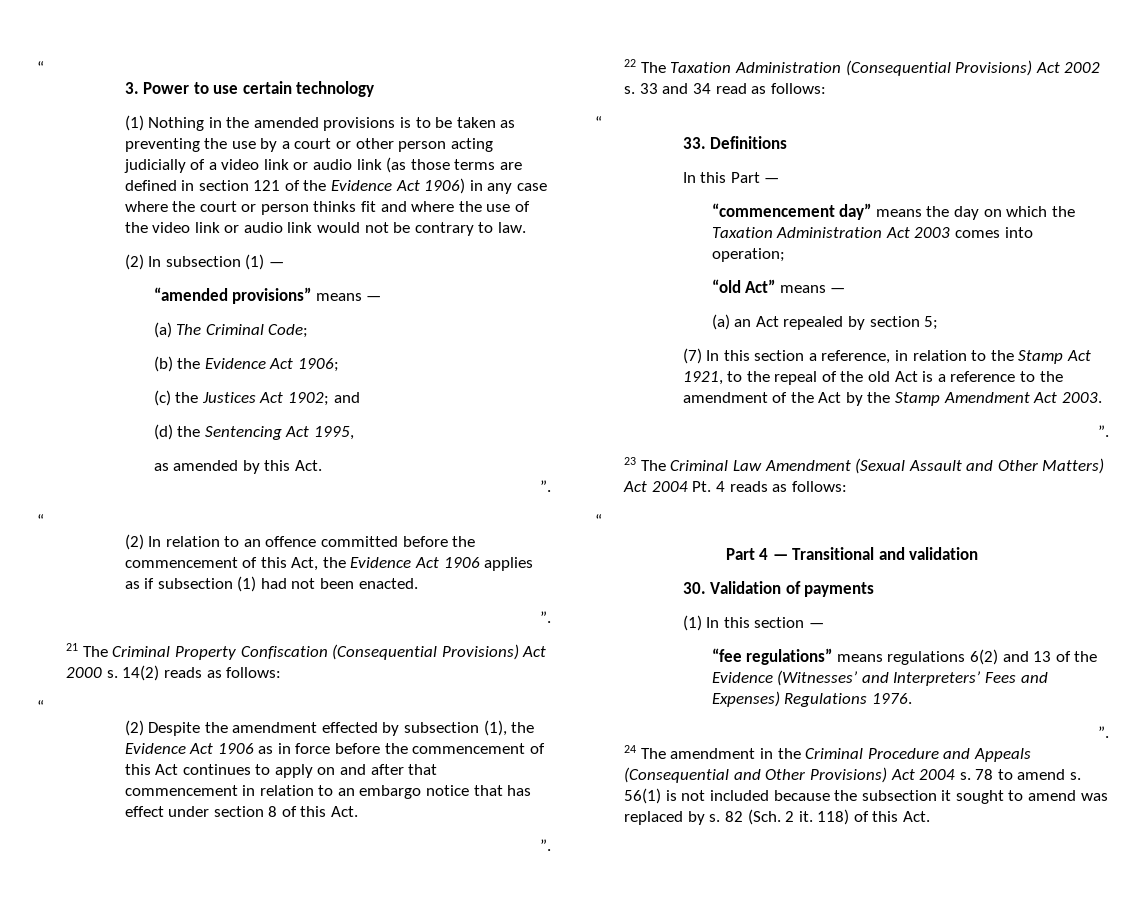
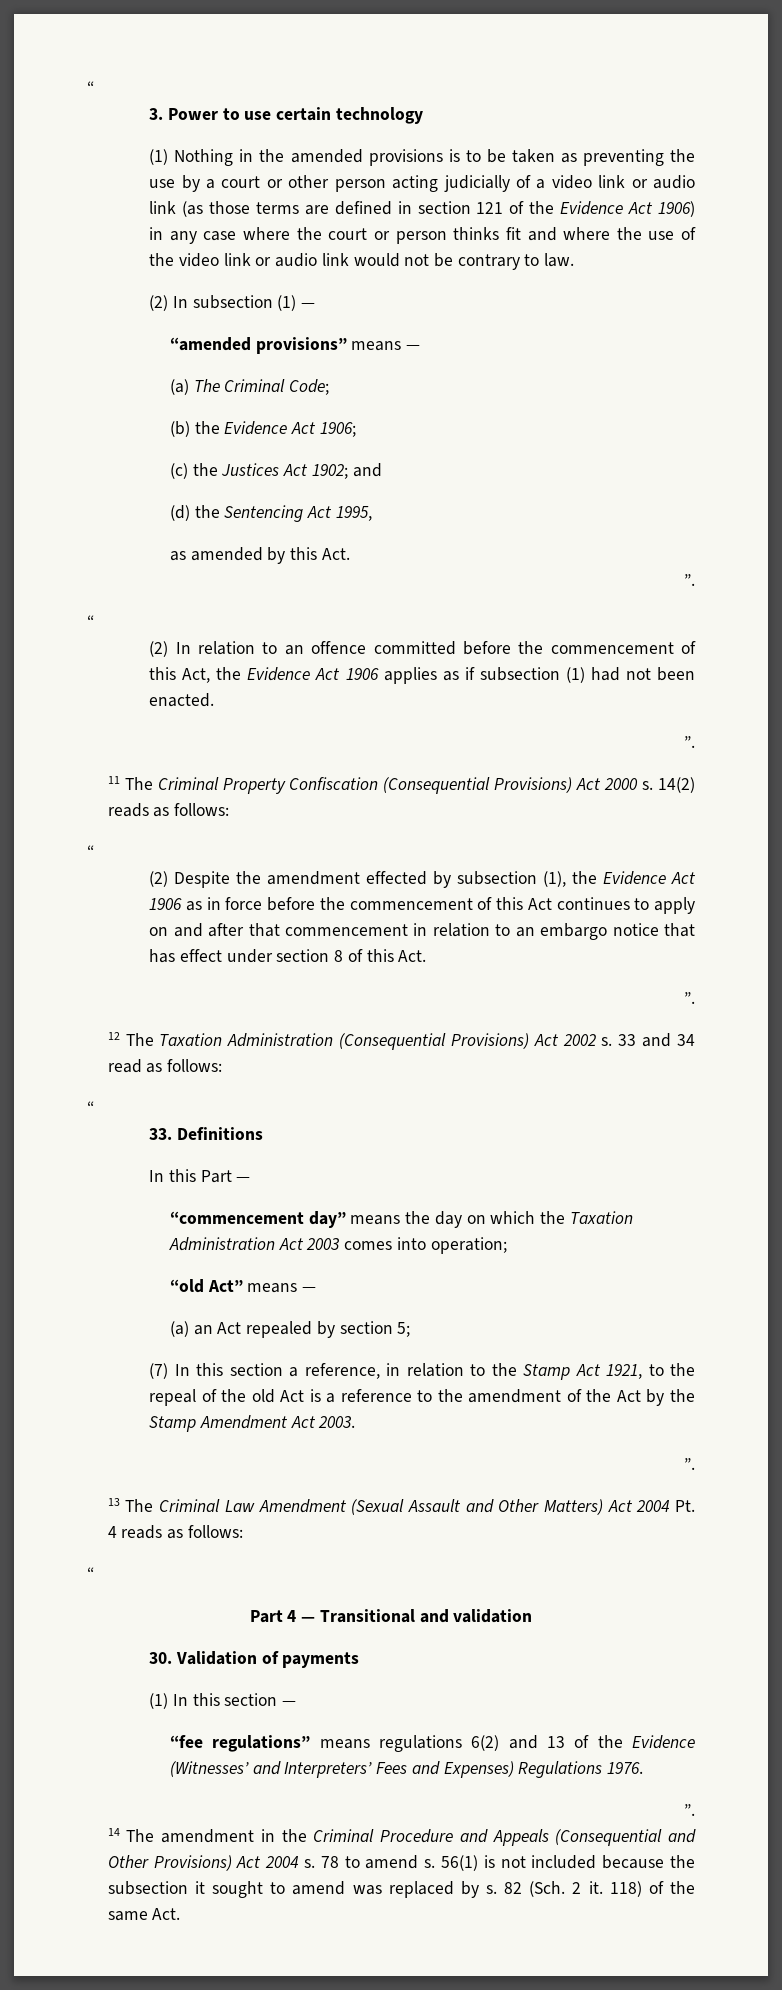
- 21 The Criminal Property Confiscation (Consequential Provisions) Act 2000 s.
+ 11 The Criminal Property Confiscation (Consequential Provisions) Act 2000 s.
- 22 The Taxation Administration (Consequential Provisions) Act 2002 s.
+ 12 The Taxation Administration (Consequential Provisions) Act 2002 s.
- 23 The Criminal Law Amendment (Sexual Assault and Other Matters) Act 2004 Pt. 4 reads as follows:
+ 13 The Criminal Law Amendment (Sexual Assault and Other Matters) Act 2004 Pt. 4 reads as follows:
- 24 The amendment in the Criminal Procedure and Appeals (Consequential and Other Provisions) Act 2004 s.
+ 14 The amendment in the Criminal Procedure and Appeals (Consequential and Other Provisions) Act 2004 s.
- 118) of this Act.
+ 118) of the same Act.

